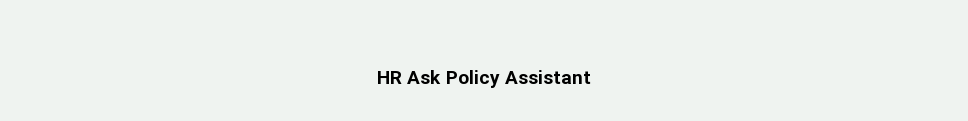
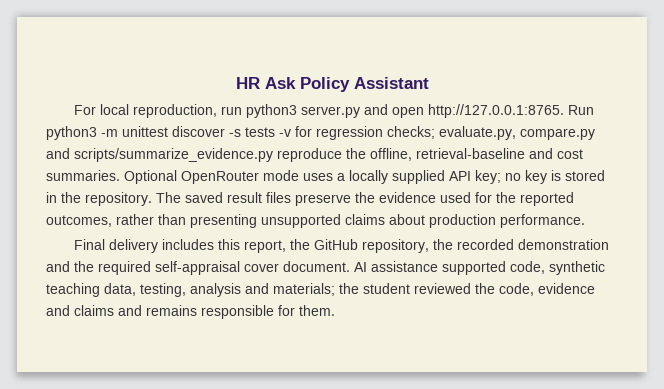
+ For local reproduction, run python3 server.py and open http://127.0.0.1:8765. Run python3 -m unittest discover -s tests -v for regression checks; evaluate.py, compare.py and scripts/summarize_evidence.py reproduce the offline, retrieval-baseline and cost summaries. Optional OpenRouter mode uses a locally supplied API key; no key is stored in the repository. The saved result files preserve the evidence used for the reported outcomes, rather than presenting unsupported claims about production performance.
+ Final delivery includes this report, the GitHub repository, the recorded demonstration and the required self-appraisal cover document. AI assistance supported code, synthetic teaching data, testing, analysis and materials; the student reviewed the code, evidence and claims and remains responsible for them.

